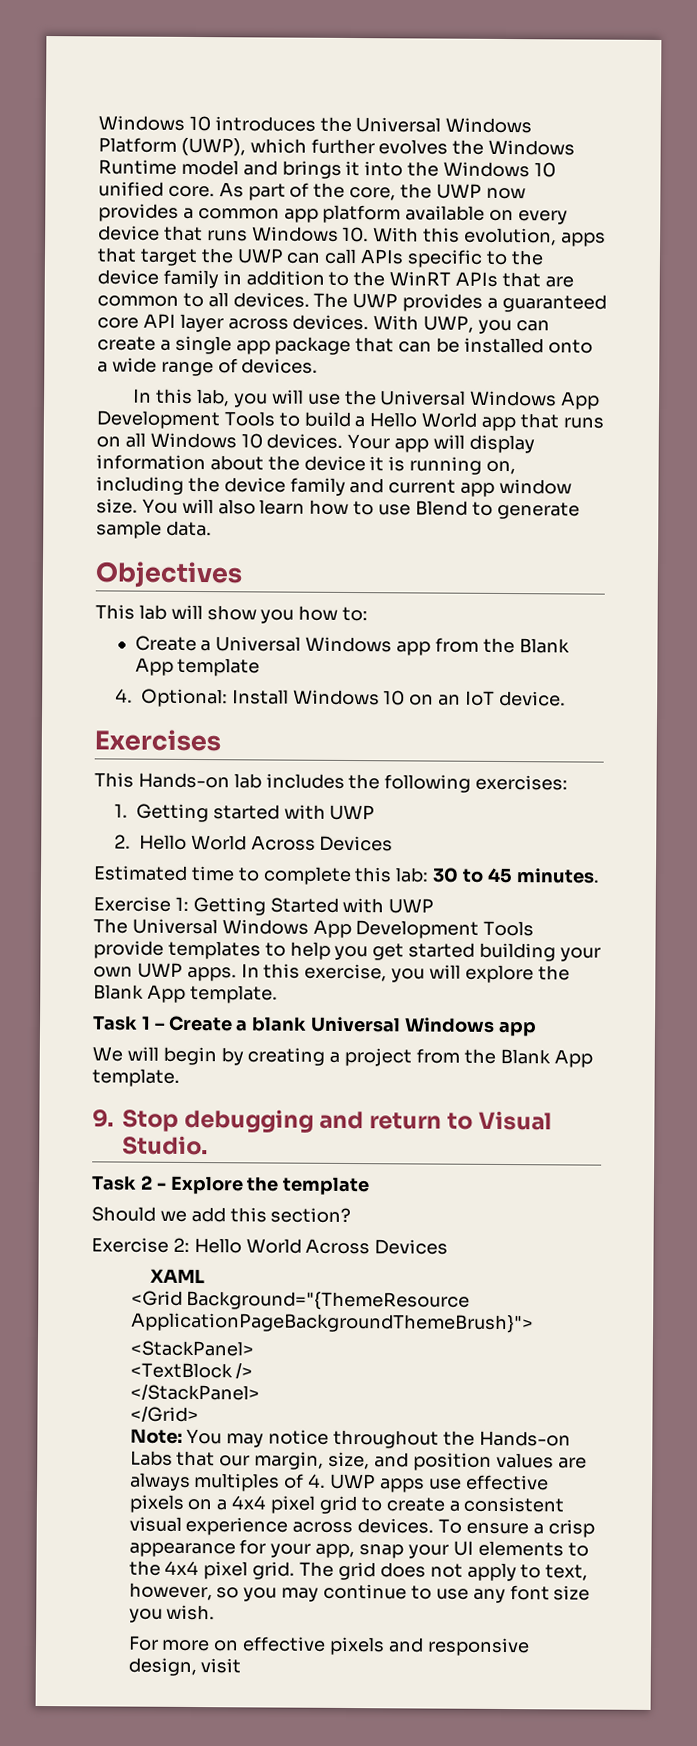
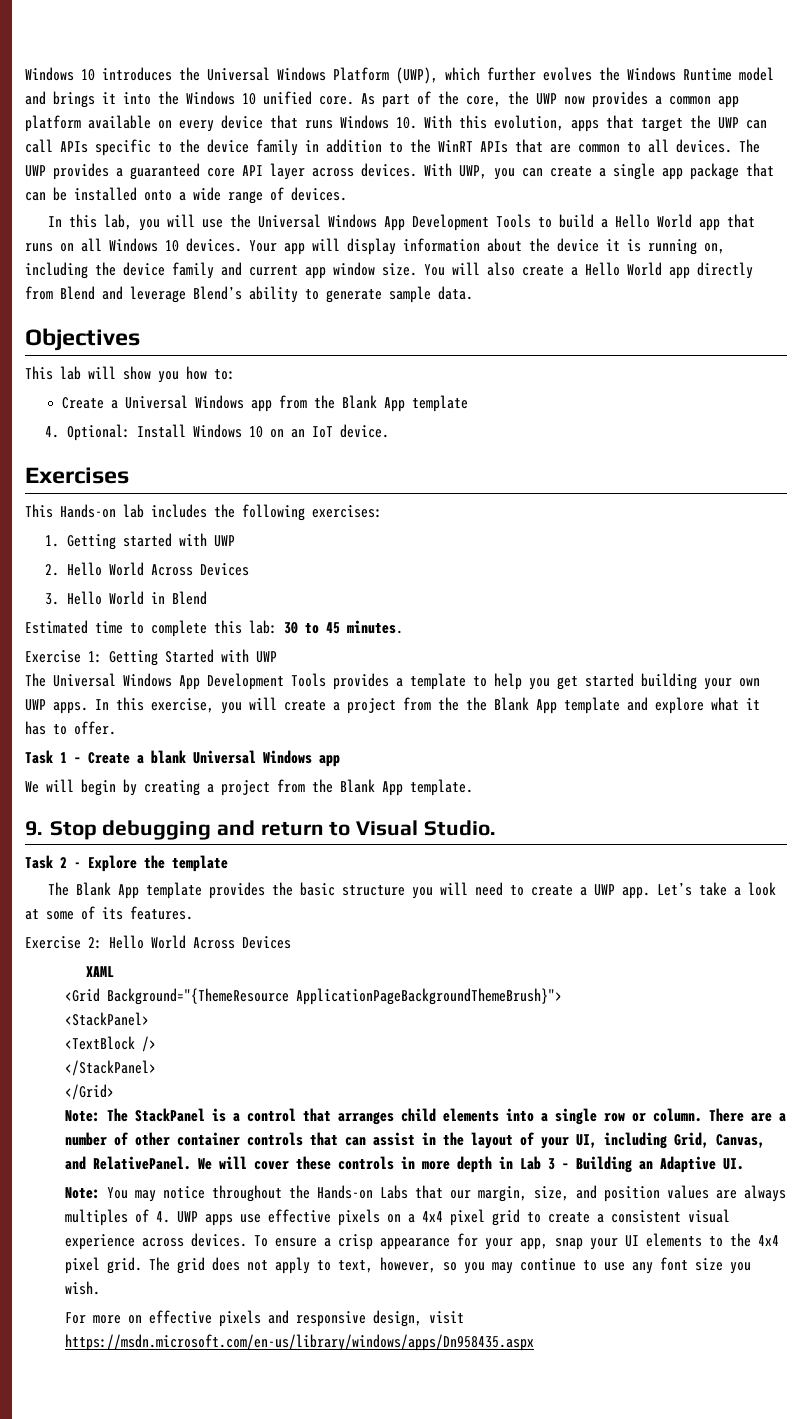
- You will also learn how to use Blend to generate sample data.
+ You will also create a Hello World app directly from Blend and leverage Blend’s ability to generate sample data.
+ 3. Hello World in Blend
- The Universal Windows App Development Tools provide templates to help you get started building your own UWP apps.
+ The Universal Windows App Development Tools provides a template to help you get started building your own UWP apps.
- In this exercise, you will explore the Blank App template.
+ In this exercise, you will create a project from the the Blank App template and explore what it has to offer.
- Should we add this section?
+ The Blank App template provides the basic structure you will need to create a UWP app. Let’s take a look at some of its features.
+ Note: The StackPanel is a control that arranges child elements into a single row or column. There are a number of other container controls that can assist in the layout of your UI, including Grid, Canvas, and RelativePanel. We will cover these controls in more depth in Lab 3 – Building an Adaptive UI.
- For more on effective pixels and responsive design, visit
+ For more on effective pixels and responsive design, visit https://msdn.microsoft.com/en-us/library/windows/apps/Dn958435.aspx

